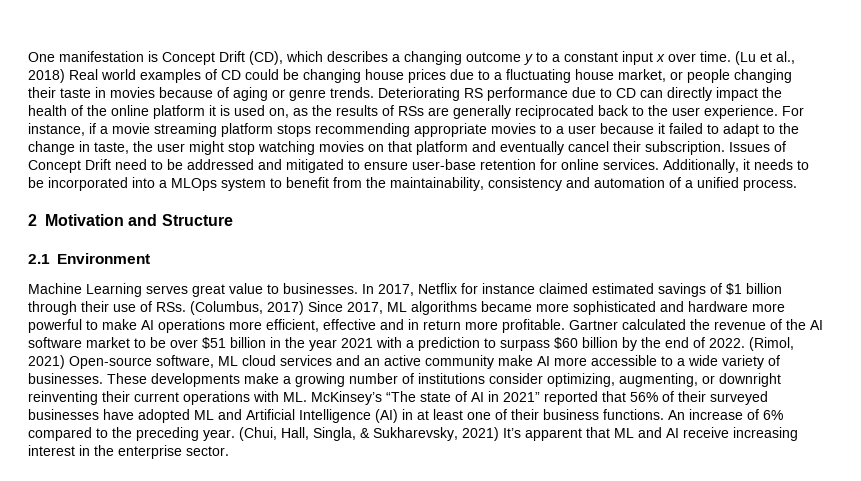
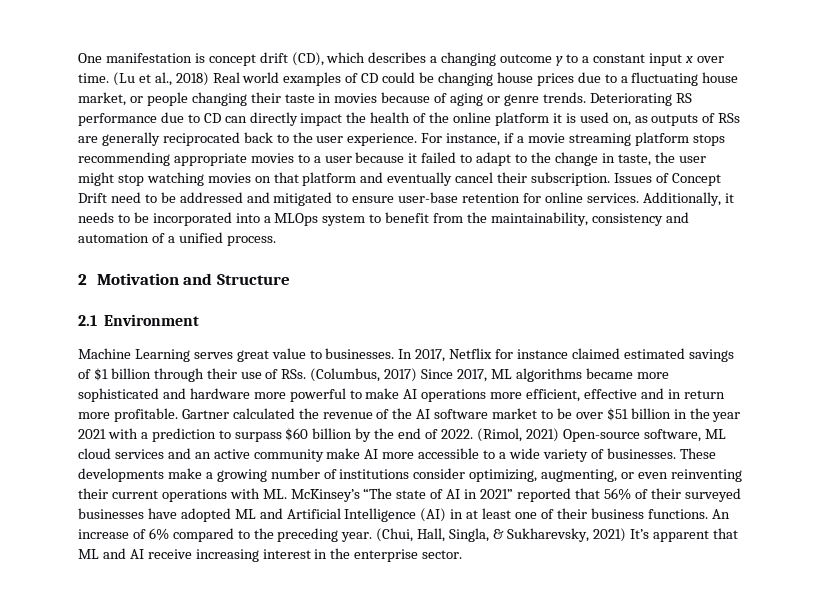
- One manifestation is Concept Drift (CD), which describes a changing outcome y to a constant input x over time.
+ One manifestation is concept drift (CD), which describes a changing outcome y to a constant input x over time.
- Deteriorating RS performance due to CD can directly impact the health of the online platform it is used on, as the results of RSs are generally reciprocated back to the user experience.
+ Deteriorating RS performance due to CD can directly impact the health of the online platform it is used on, as outputs of RSs are generally reciprocated back to the user experience.
- These developments make a growing number of institutions consider optimizing, augmenting, or downright reinventing their current operations with ML. McKinsey’s “The state of AI in 2021” reported that 56% of their surveyed businesses have adopted ML and Artificial Intelligence (AI) in at least one of their business functions.
+ These developments make a growing number of institutions consider optimizing, augmenting, or even reinventing their current operations with ML. McKinsey’s “The state of AI in 2021” reported that 56% of their surveyed businesses have adopted ML and Artificial Intelligence (AI) in at least one of their business functions.

